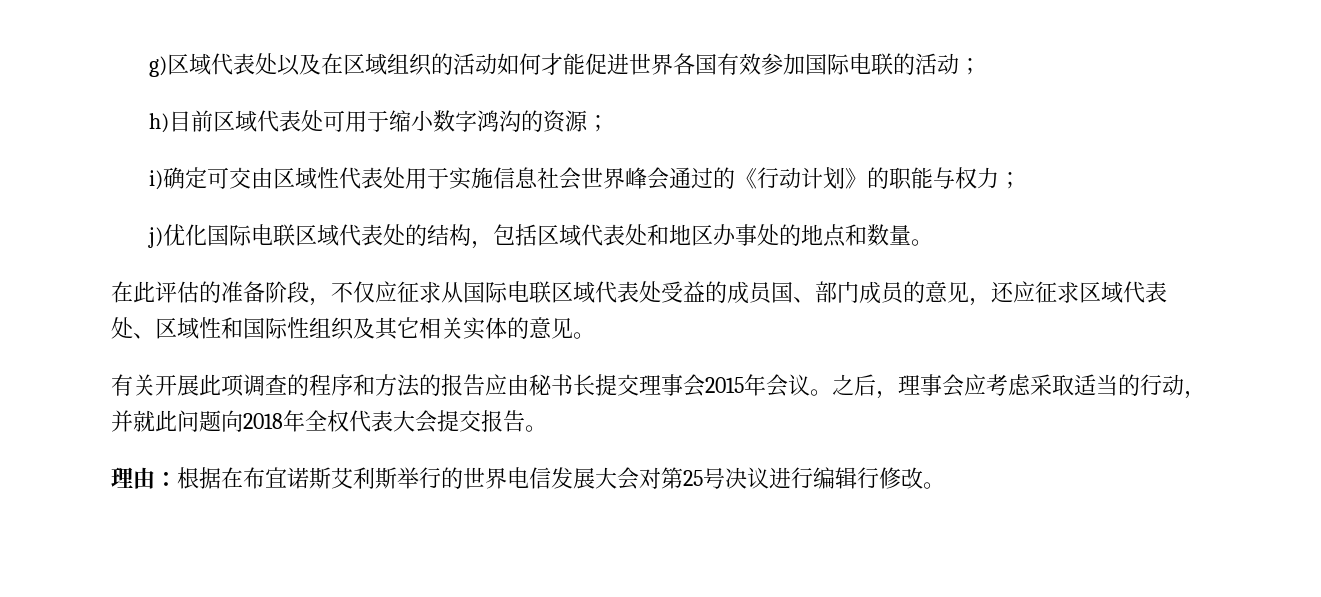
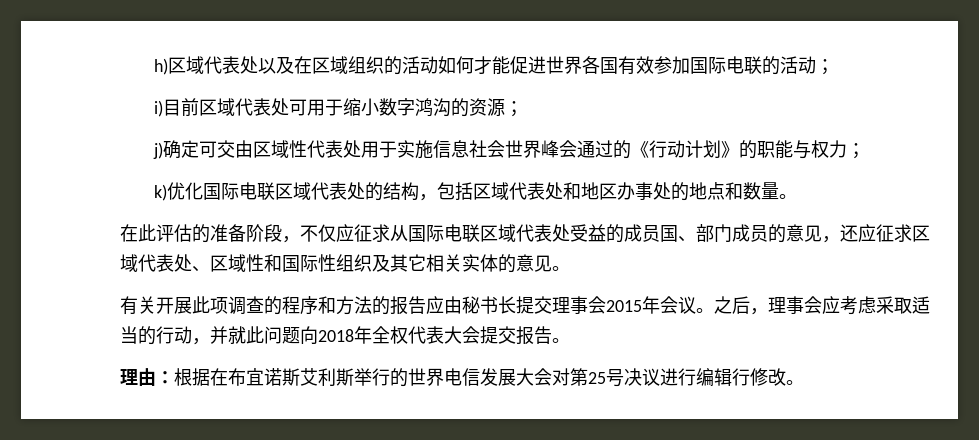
- g)区域代表处以及在区域组织的活动如何才能促进世界各国有效参加国际电联的活动；
+ h)区域代表处以及在区域组织的活动如何才能促进世界各国有效参加国际电联的活动；
- h)目前区域代表处可用于缩小数字鸿沟的资源；
+ i)目前区域代表处可用于缩小数字鸿沟的资源；
- i)确定可交由区域性代表处用于实施信息社会世界峰会通过的《行动计划》的职能与权力；
+ j)确定可交由区域性代表处用于实施信息社会世界峰会通过的《行动计划》的职能与权力；
- j)优化国际电联区域代表处的结构，包括区域代表处和地区办事处的地点和数量。
+ k)优化国际电联区域代表处的结构，包括区域代表处和地区办事处的地点和数量。

